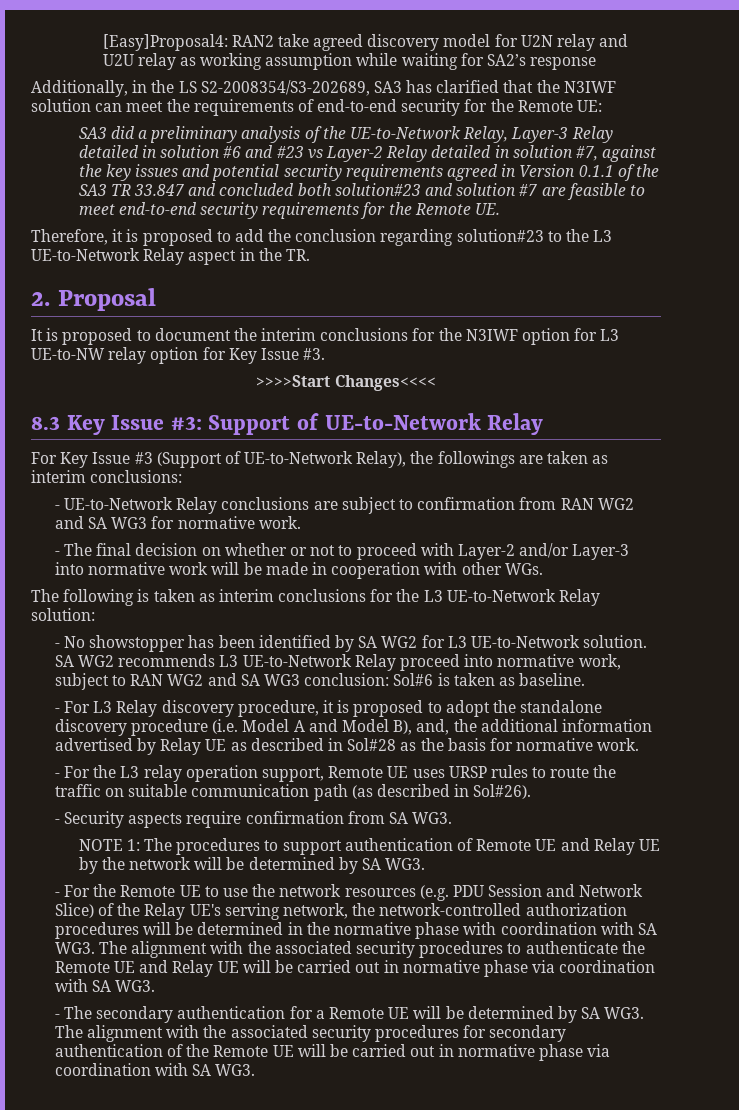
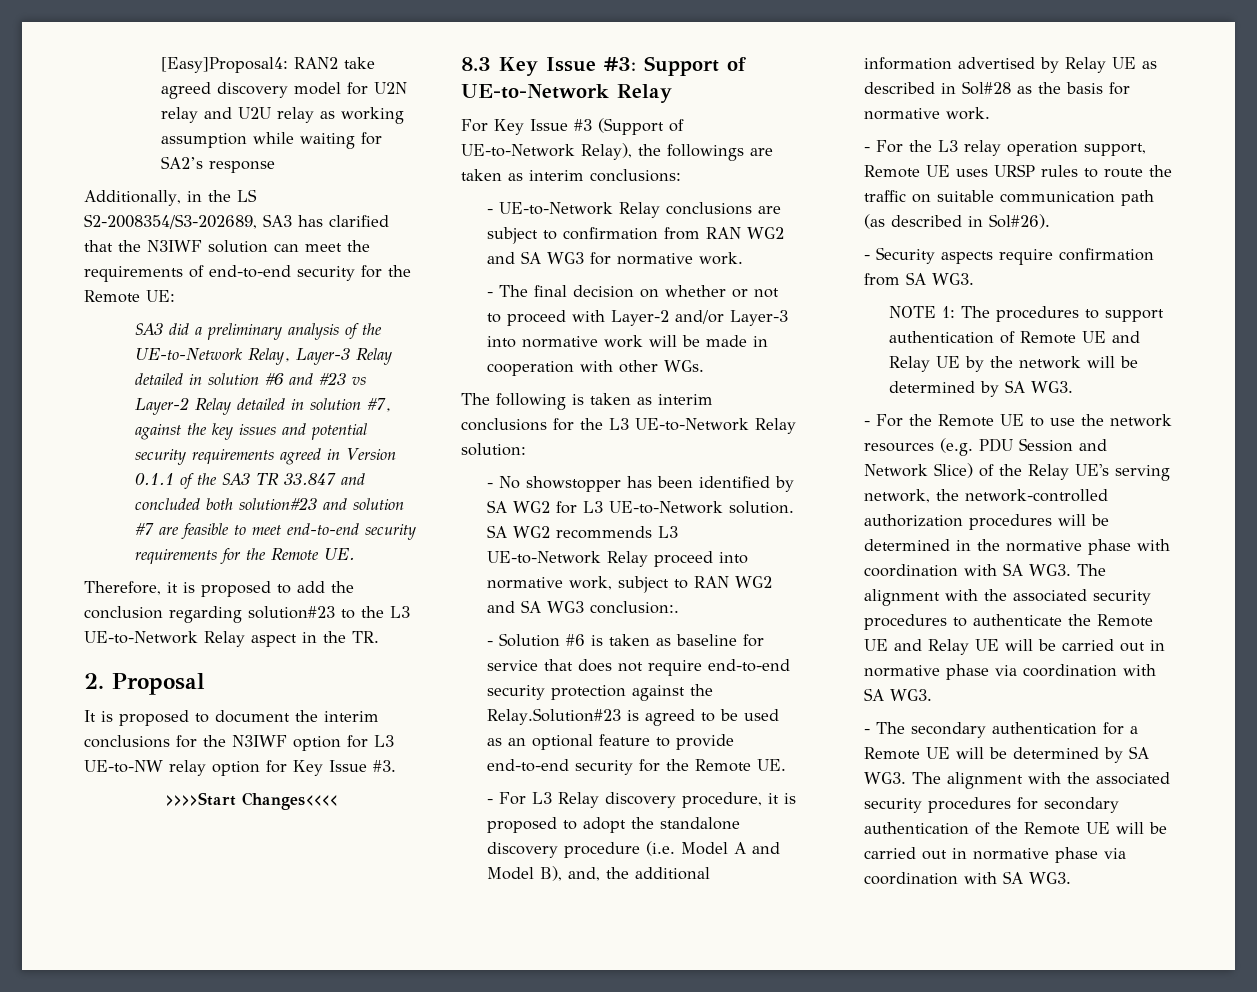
- SA WG2 recommends L3 UE-to-Network Relay proceed into normative work, subject to RAN WG2 and SA WG3 conclusion: Sol#6 is taken as baseline.
+ SA WG2 recommends L3 UE-to-Network Relay proceed into normative work, subject to RAN WG2 and SA WG3 conclusion:.
+ - Solution #6 is taken as baseline for service that does not require end-to-end security protection against the Relay.Solution#23 is agreed to be used as an optional feature to provide end-to-end security for the Remote UE.

